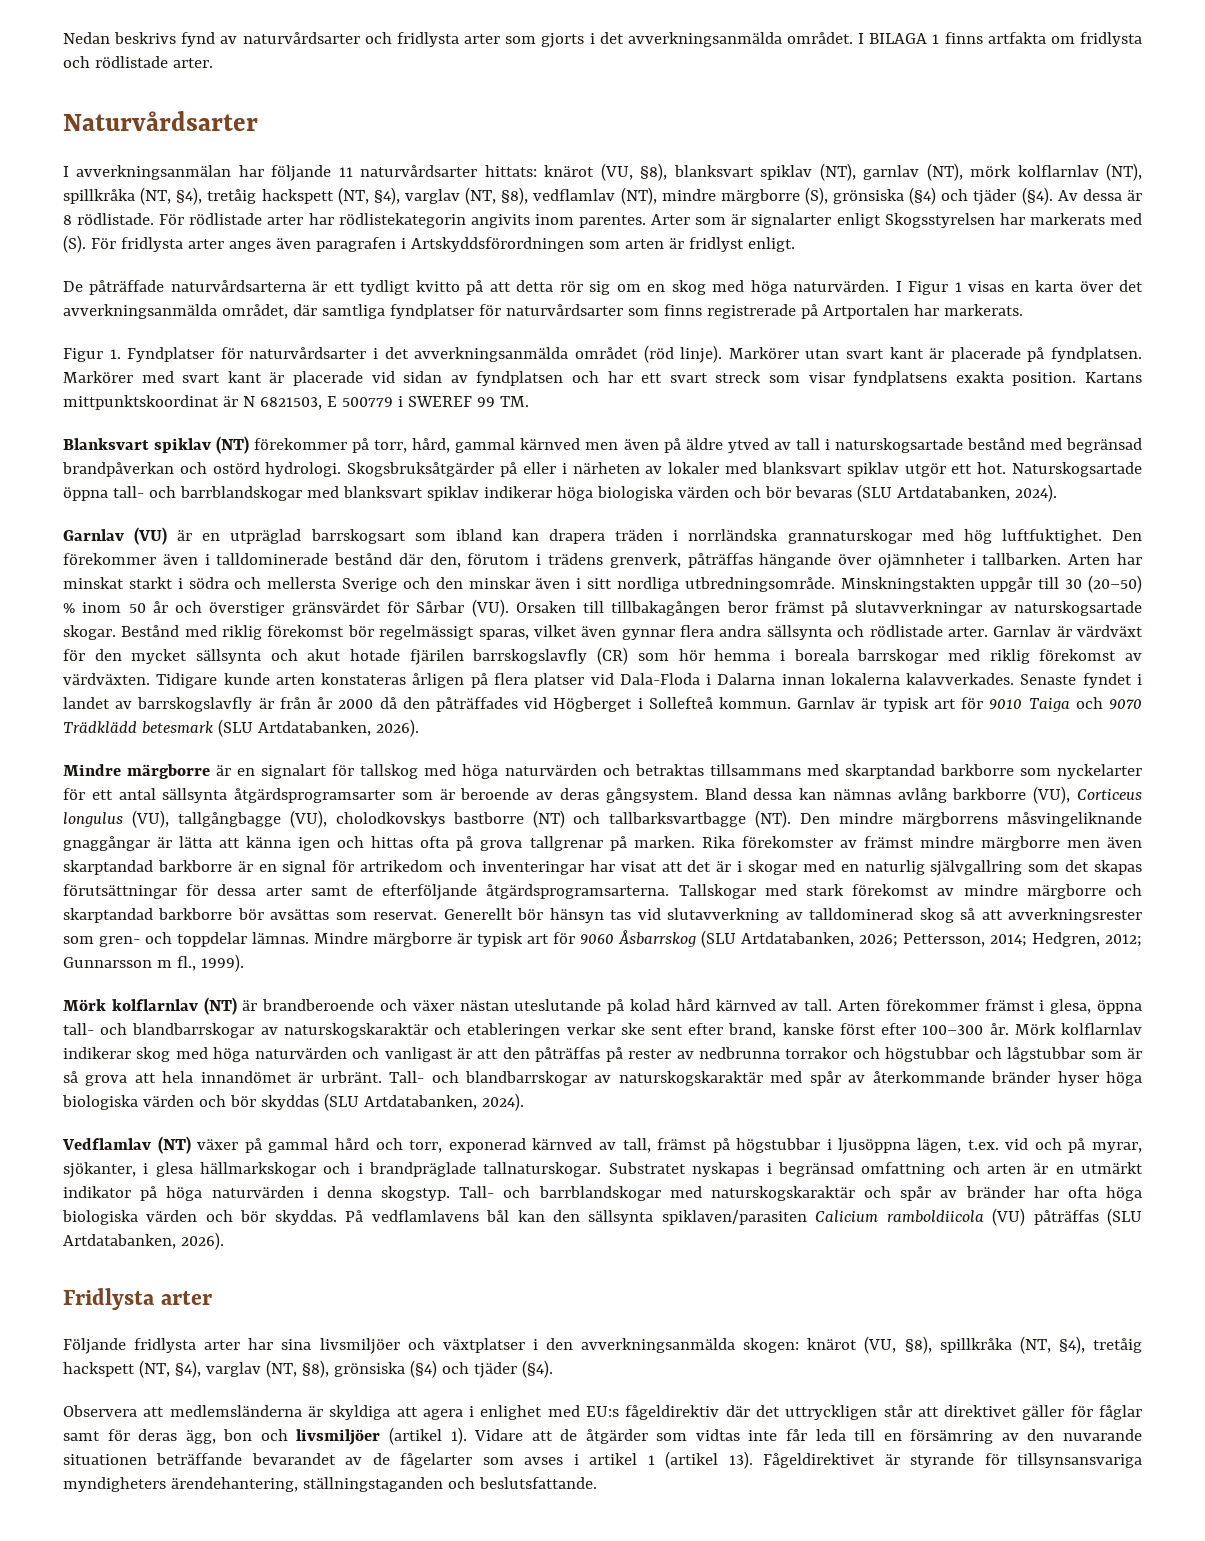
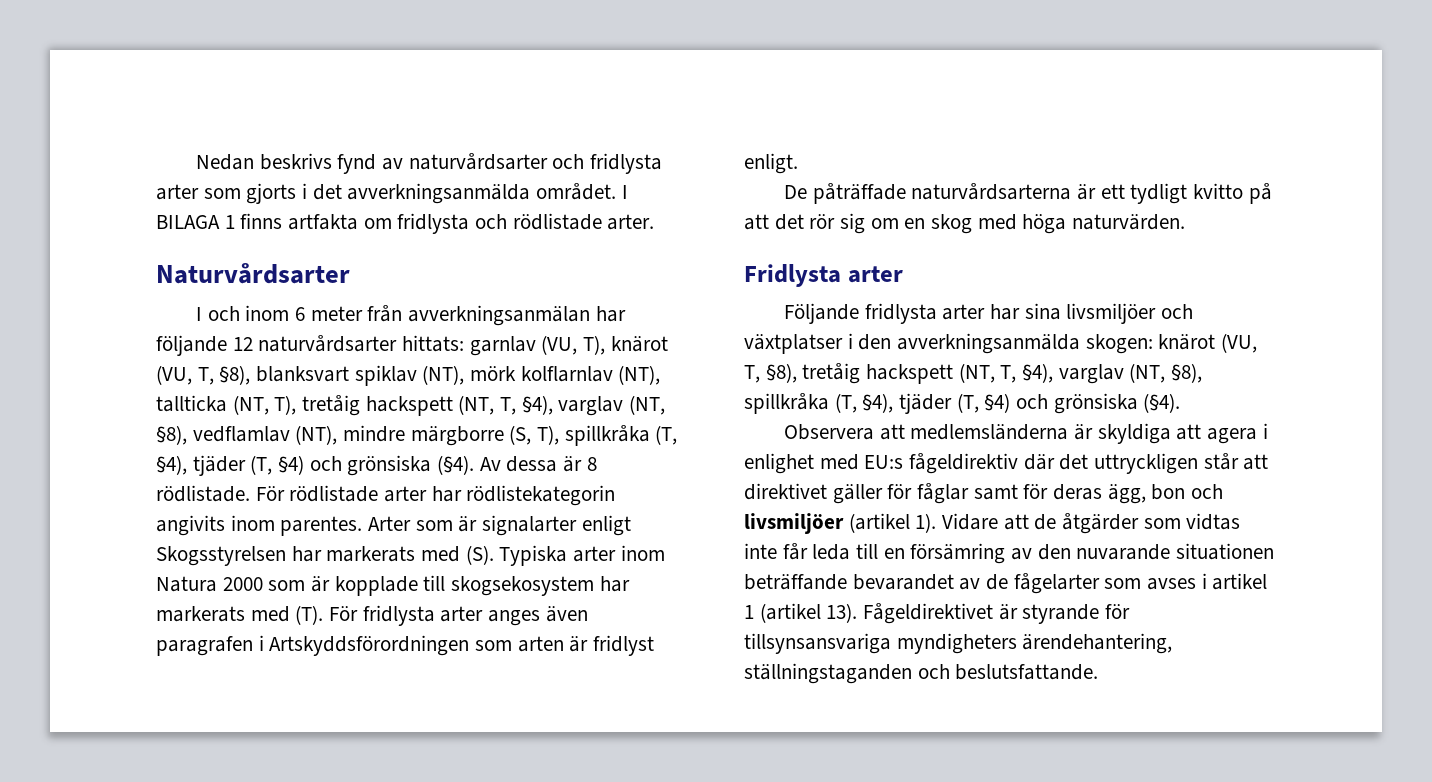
- I avverkningsanmälan har följande 11 naturvårdsarter hittats: knärot (VU, §8), blanksvart spiklav (NT), garnlav (NT), mörk kolflarnlav (NT), spillkråka (NT, §4), tretåig hackspett (NT, §4), varglav (NT, §8), vedflamlav (NT), mindre märgborre (S), grönsiska (§4) och tjäder (§4).
+ I och inom 6 meter från avverkningsanmälan har följande 12 naturvårdsarter hittats: garnlav (VU, T), knärot (VU, T, §8), blanksvart spiklav (NT), mörk kolflarnlav (NT), tallticka (NT, T), tretåig hackspett (NT, T, §4), varglav (NT, §8), vedflamlav (NT), mindre märgborre (S, T), spillkråka (T, §4), tjäder (T, §4) och grönsiska (§4).
- Arter som är signalarter enligt Skogsstyrelsen har markerats med (S). För fridlysta arter anges även paragrafen i Artskyddsförordningen som arten är fridlyst enligt.
+ Arter som är signalarter enligt Skogsstyrelsen har markerats med (S). Typiska arter inom Natura 2000 som är kopplade till skogsekosystem har markerats med (T). För fridlysta arter anges även paragrafen i Artskyddsförordningen som arten är fridlyst enligt.
- De påträffade naturvårdsarterna är ett tydligt kvitto på att detta rör sig om en skog med höga naturvärden. I Figur 1 visas en karta över det avverkningsanmälda området, där samtliga fyndplatser för naturvårdsarter som finns registrerade på Artportalen har markerats.
- Figur 1. Fyndplatser för naturvårdsarter i det avverkningsanmälda området (röd linje). Markörer utan svart kant är placerade på fyndplatsen. Markörer med svart kant är placerade vid sidan av fyndplatsen och har ett svart streck som visar fyndplatsens exakta position. Kartans mittpunktskoordinat är N 6821503, E 500779 i SWEREF 99 TM.
- Blanksvart spiklav (NT) förekommer på torr, hård, gammal kärnved men även på äldre ytved av tall i naturskogsartade bestånd med begränsad brandpåverkan och ostörd hydrologi. Skogsbruksåtgärder på eller i närheten av lokaler med blanksvart spiklav utgör ett hot. Naturskogsartade öppna tall- och barrblandskogar med blanksvart spiklav indikerar höga biologiska värden och bör bevaras (SLU Artdatabanken, 2024).
- Garnlav (VU) är en utpräglad barrskogsart som ibland kan drapera träden i norrländska grannaturskogar med hög luftfuktighet. Den förekommer även i talldominerade bestånd där den, förutom i trädens grenverk, påträffas hängande över ojämnheter i tallbarken. Arten har minskat starkt i södra och mellersta Sverige och den minskar även i sitt nordliga utbredningsområde. Minskningstakten uppgår till 30 (20–50) % inom 50 år och överstiger gränsvärdet för Sårbar (VU). Orsaken till tillbakagången beror främst på slutavverkningar av naturskogsartade skogar. Bestånd med riklig förekomst bör regelmässigt sparas, vilket även gynnar flera andra sällsynta och rödlistade arter. Garnlav är värdväxt för den mycket sällsynta och akut hotade fjärilen barrskogslavfly (CR) som hör hemma i boreala barrskogar med riklig förekomst av värdväxten. Tidigare kunde arten konstateras årligen på flera platser vid Dala-Floda i Dalarna innan lokalerna kalavverkades. Senaste fyndet i landet av barrskogslavfly är från år 2000 då den påträffades vid Högberget i Sollefteå kommun. Garnlav är typisk art för 9010 Taiga och 9070 Trädklädd betesmark (SLU Artdatabanken, 2026).
- Mindre märgborre är en signalart för tallskog med höga naturvärden och betraktas tillsammans med skarptandad barkborre som nyckelarter för ett antal sällsynta åtgärdsprogramsarter som är beroende av deras gångsystem. Bland dessa kan nämnas avlång barkborre (VU), Corticeus longulus (VU), tallgångbagge (VU), cholodkovskys bastborre (NT) och tallbarksvartbagge (NT). Den mindre märgborrens måsvingeliknande gnaggångar är lätta att känna igen och hittas ofta på grova tallgrenar på marken. Rika förekomster av främst mindre märgborre men även skarptandad barkborre är en signal för artrikedom och inventeringar har visat att det är i skogar med en naturlig självgallring som det skapas förutsättningar för dessa arter samt de efterföljande åtgärdsprogramsarterna. Tallskogar med stark förekomst av mindre märgborre och skarptandad barkborre bör avsättas som reservat. Generellt bör hänsyn tas vid slutavverkning av talldominerad skog så att avverkningsrester som gren- och toppdelar lämnas. Mindre märgborre är typisk art för 9060 Åsbarrskog (SLU Artdatabanken, 2026; Pettersson, 2014; Hedgren, 2012; Gunnarsson m fl., 1999).
- Mörk kolflarnlav (NT) är brandberoende och växer nästan uteslutande på kolad hård kärnved av tall. Arten förekommer främst i glesa, öppna tall- och blandbarrskogar av naturskogskaraktär och etableringen verkar ske sent efter brand, kanske först efter 100–300 år. Mörk kolflarnlav indikerar skog med höga naturvärden och vanligast är att den påträffas på rester av nedbrunna torrakor och högstubbar och lågstubbar som är så grova att hela innandömet är urbränt. Tall- och blandbarrskogar av naturskogskaraktär med spår av återkommande bränder hyser höga biologiska värden och bör skyddas (SLU Artdatabanken, 2024).
- Vedflamlav (NT) växer på gammal hård och torr, exponerad kärnved av tall, främst på högstubbar i ljusöppna lägen, t.ex. vid och på myrar, sjökanter, i glesa hällmarkskogar och i brandpräglade tallnaturskogar. Substratet nyskapas i begränsad omfattning och arten är en utmärkt indikator på höga naturvärden i denna skogstyp. Tall- och barrblandskogar med naturskogskaraktär och spår av bränder har ofta höga biologiska värden och bör skyddas. På vedflamlavens bål kan den sällsynta spiklaven/parasiten Calicium ramboldiicola (VU) påträffas (SLU Artdatabanken, 2026).
+ De påträffade naturvårdsarterna är ett tydligt kvitto på att det rör sig om en skog med höga naturvärden.
- Följande fridlysta arter har sina livsmiljöer och växtplatser i den avverkningsanmälda skogen: knärot (VU, §8), spillkråka (NT, §4), tretåig hackspett (NT, §4), varglav (NT, §8), grönsiska (§4) och tjäder (§4).
+ Följande fridlysta arter har sina livsmiljöer och växtplatser i den avverkningsanmälda skogen: knärot (VU, T, §8), tretåig hackspett (NT, T, §4), varglav (NT, §8), spillkråka (T, §4), tjäder (T, §4) och grönsiska (§4).

